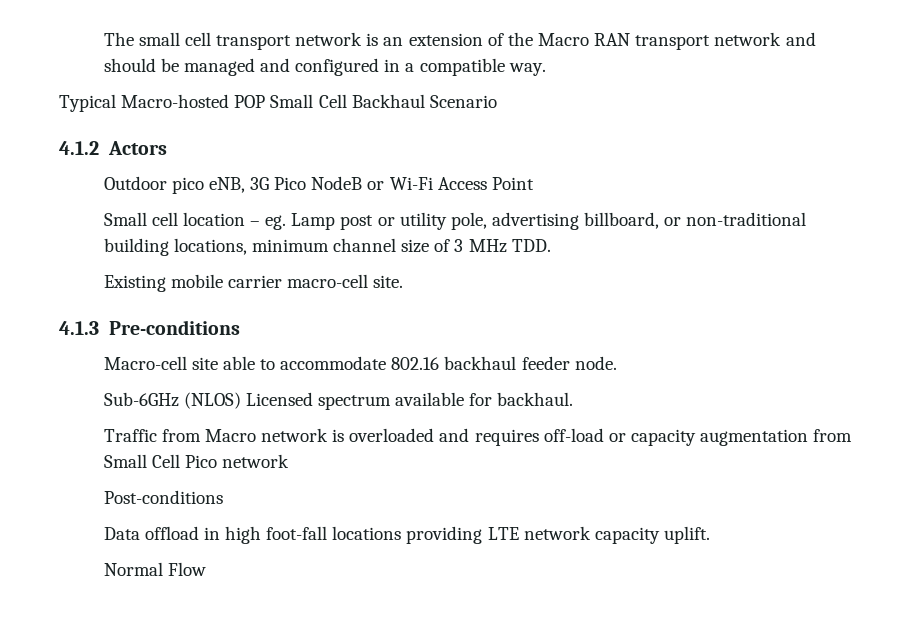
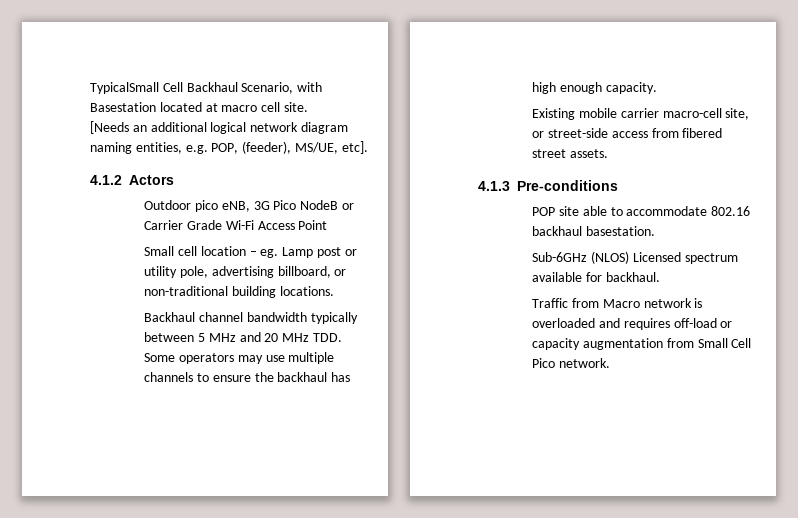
- The small cell transport network is an extension of the Macro RAN transport network and should be managed and configured in a compatible way.
- Typical Macro-hosted POP Small Cell Backhaul Scenario
+ TypicalSmall Cell Backhaul Scenario, with Basestation located at macro cell site.
+ [Needs an additional logical network diagram naming entities, e.g. POP, (feeder), MS/UE, etc].
- Outdoor pico eNB, 3G Pico NodeB or Wi-Fi Access Point
+ Outdoor pico eNB, 3G Pico NodeB or Carrier Grade Wi-Fi Access Point
- Small cell location – eg. Lamp post or utility pole, advertising billboard, or non-traditional building locations, minimum channel size of 3 MHz TDD.
- Existing mobile carrier macro-cell site.
+ Small cell location – eg. Lamp post or utility pole, advertising billboard, or non-traditional building locations.
+ Backhaul channel bandwidth typically between 5 MHz and 20 MHz TDD. Some operators may use multiple channels to ensure the backhaul has high enough capacity.
+ Existing mobile carrier macro-cell site, or street-side access from fibered street assets.
- Macro-cell site able to accommodate 802.16 backhaul feeder node.
+ POP site able to accommodate 802.16 backhaul basestation.
- Traffic from Macro network is overloaded and requires off-load or capacity augmentation from Small Cell Pico network
- Post-conditions
- Data offload in high foot-fall locations providing LTE network capacity uplift.
- Normal Flow
+ Traffic from Macro network is overloaded and requires off-load or capacity augmentation from Small Cell Pico network.

